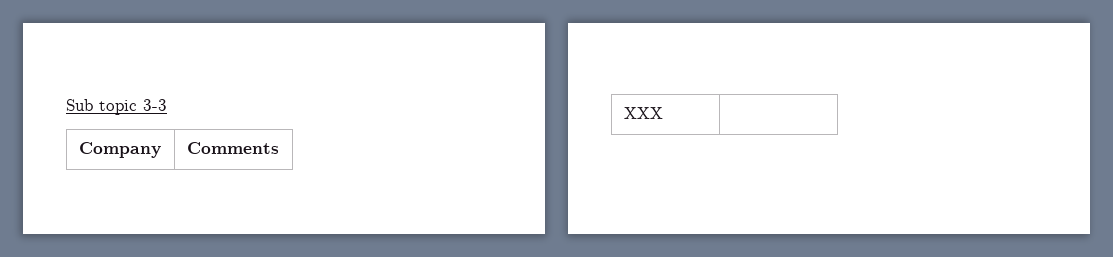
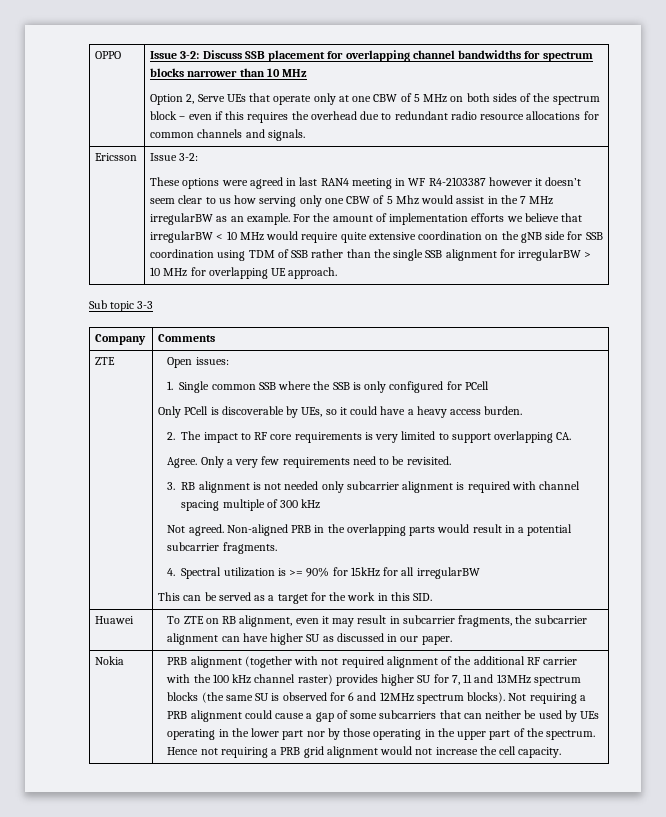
+ OPPO | Issue 3-2: Discuss SSB placement for overlapping channel bandwidths for spectrum blocks narrower than 10 MHz
+ Option 2, Serve UEs that operate only at one CBW of 5 MHz on both sides of the spectrum block – even if this requires the overhead due to redundant radio resource allocations for common channels and signals.
+ Ericsson | Issue 3-2:
+ These options were agreed in last RAN4 meeting in WF R4-2103387 however it doesn’t seem clear to us how serving only one CBW of 5 Mhz would assist in the 7 MHz irregularBW as an example. For the amount of implementation efforts we believe that irregularBW < 10 MHz would require quite extensive coordination on the gNB side for SSB coordination using TDM of SSB rather than the single SSB alignment for irregularBW > 10 MHz for overlapping UE approach.
- XXX
+ ZTE | Open issues:
+ 1. Single common SSB where the SSB is only configured for PCell
+ Only PCell is discoverable by UEs, so it could have a heavy access burden.
+ 2. The impact to RF core requirements is very limited to support overlapping CA.
+ Agree. Only a very few requirements need to be revisited.
+ 3. RB alignment is not needed only subcarrier alignment is required with channel spacing multiple of 300 kHz
+ Not agreed. Non-aligned PRB in the overlapping parts would result in a potential subcarrier fragments.
+ 4. Spectral utilization is >= 90% for 15kHz for all irregularBW
+ This can be served as a target for the work in this SID.
+ Huawei | To ZTE on RB alignment, even it may result in subcarrier fragments, the subcarrier alignment can have higher SU as discussed in our paper.
+ Nokia | PRB alignment (together with not required alignment of the additional RF carrier with the 100 kHz channel raster) provides higher SU for 7, 11 and 13MHz spectrum blocks (the same SU is observed for 6 and 12MHz spectrum blocks). Not requiring a PRB alignment could cause a gap of some subcarriers that can neither be used by UEs operating in the lower part nor by those operating in the upper part of the spectrum. Hence not requiring a PRB grid alignment would not increase the cell capacity.

